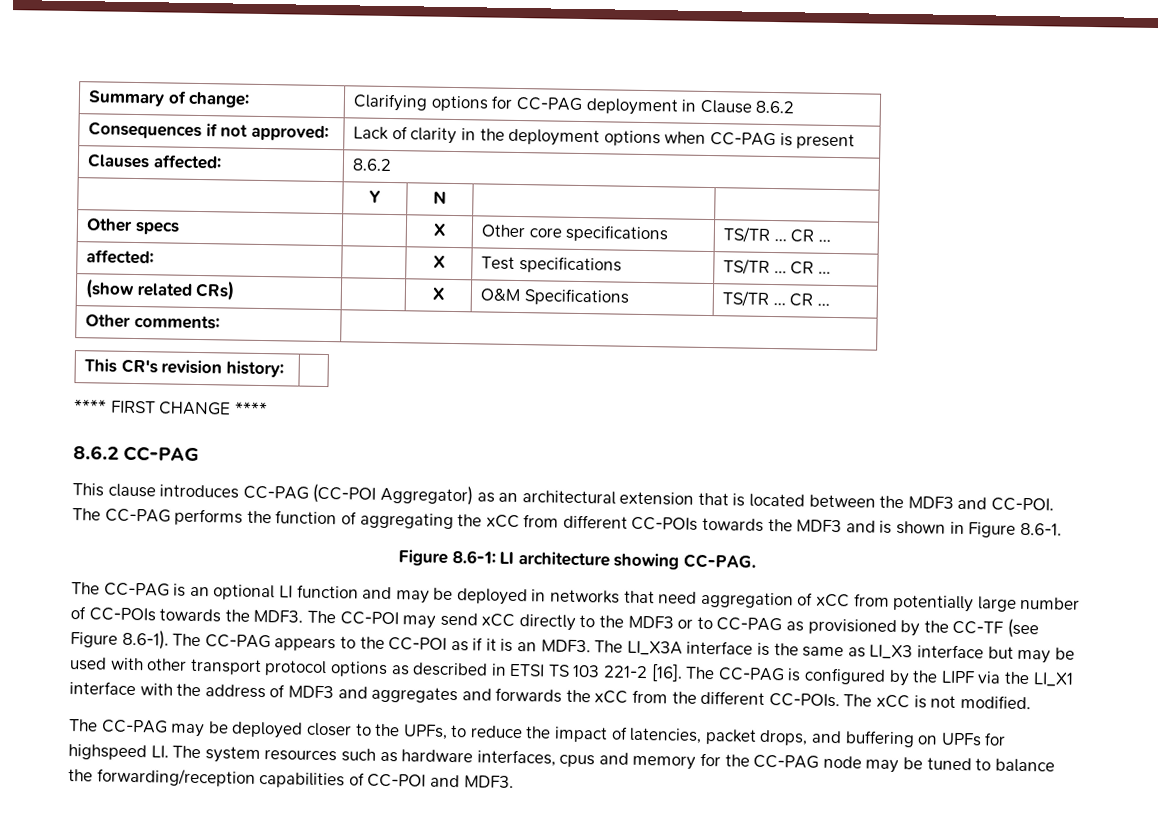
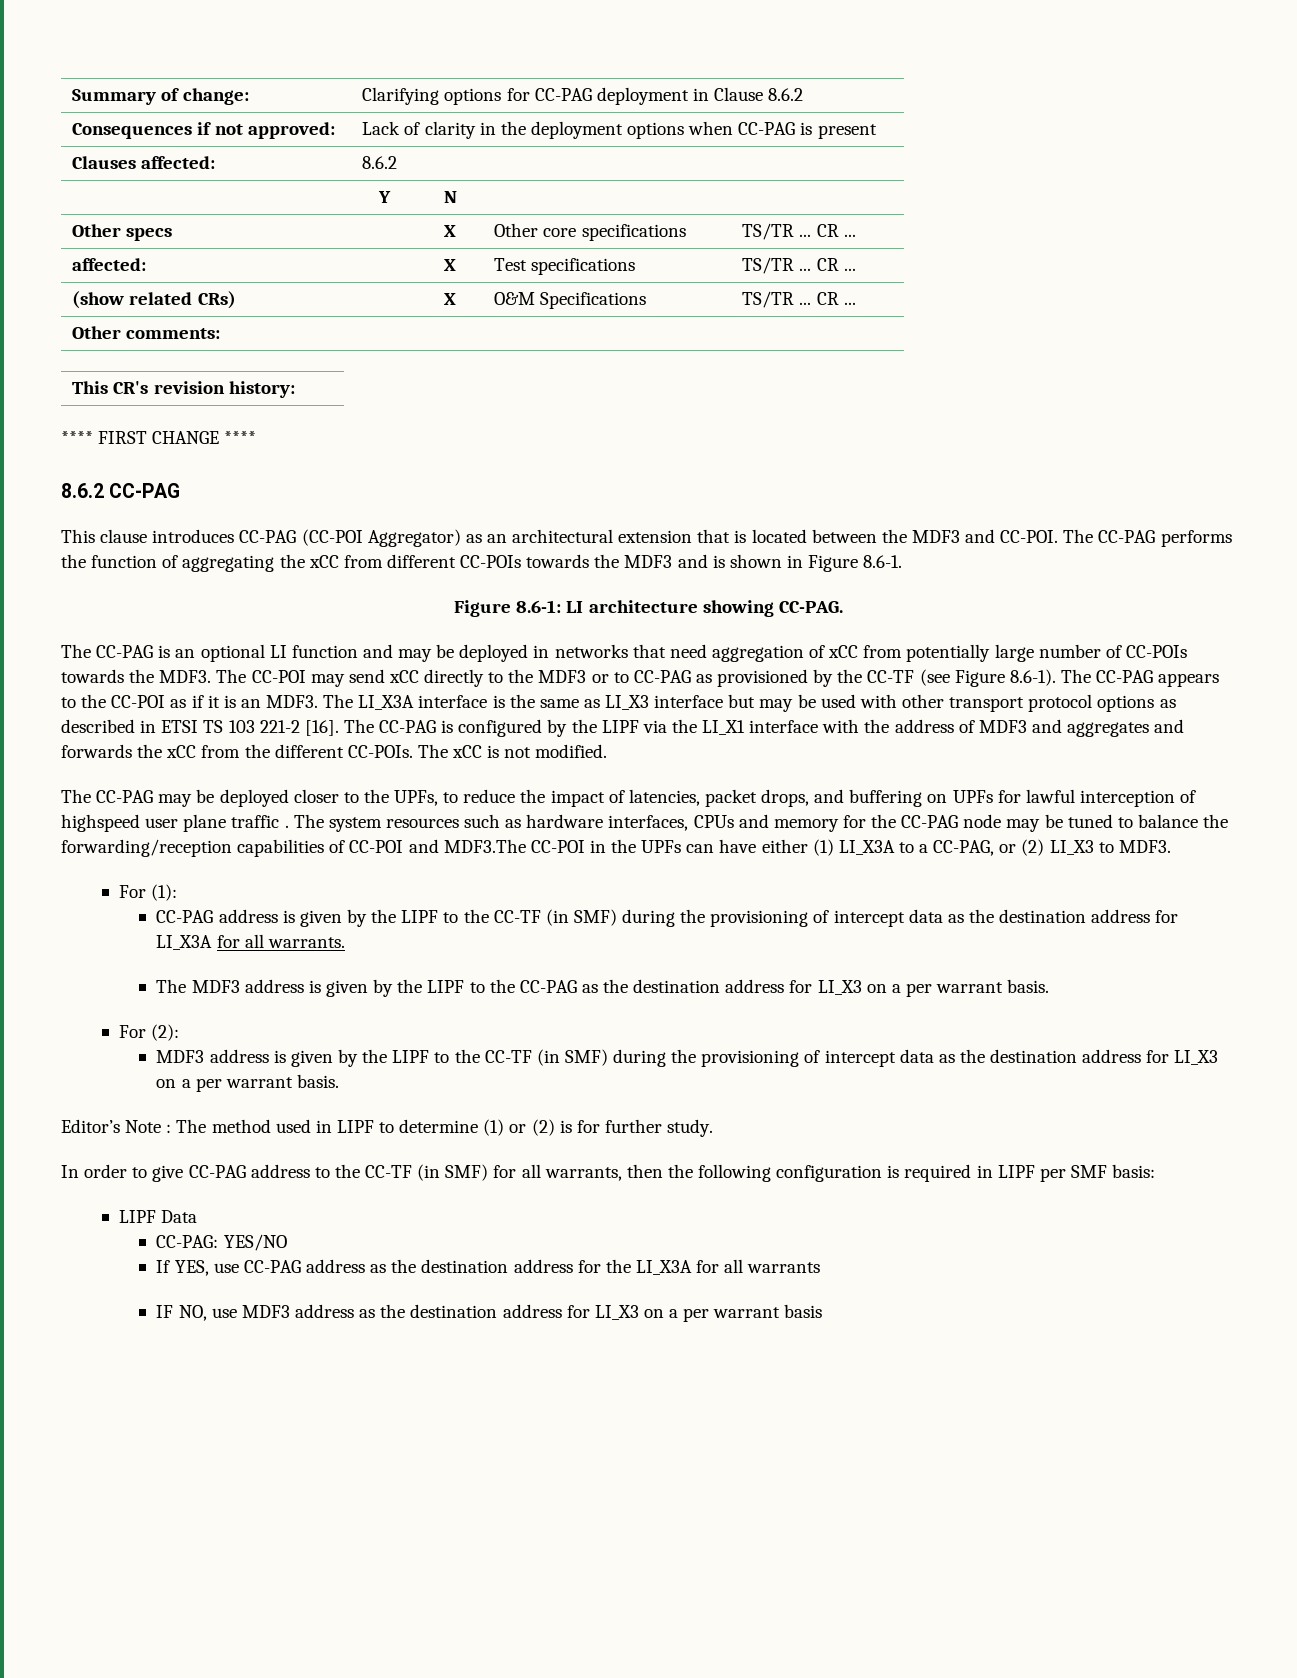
- The CC-PAG may be deployed closer to the UPFs, to reduce the impact of latencies, packet drops, and buffering on UPFs for highspeed LI. The system resources such as hardware interfaces, cpus and memory for the CC-PAG node may be tuned to balance the forwarding/reception capabilities of CC-POI and MDF3.
+ The CC-PAG may be deployed closer to the UPFs, to reduce the impact of latencies, packet drops, and buffering on UPFs for lawful interception of highspeed user plane traffic . The system resources such as hardware interfaces, CPUs and memory for the CC-PAG node may be tuned to balance the forwarding/reception capabilities of CC-POI and MDF3.The CC-POI in the UPFs can have either (1) LI_X3A to a CC-PAG, or (2) LI_X3 to MDF3.
+ For (1):
+ CC-PAG address is given by the LIPF to the CC-TF (in SMF) during the provisioning of intercept data as the destination address for LI_X3A for all warrants.
+ The MDF3 address is given by the LIPF to the CC-PAG as the destination address for LI_X3 on a per warrant basis.
+ For (2):
+ MDF3 address is given by the LIPF to the CC-TF (in SMF) during the provisioning of intercept data as the destination address for LI_X3 on a per warrant basis.
+ Editor’s Note : The method used in LIPF to determine (1) or (2) is for further study.
+ In order to give CC-PAG address to the CC-TF (in SMF) for all warrants, then the following configuration is required in LIPF per SMF basis:
+ LIPF Data
+ CC-PAG: YES/NO
+ If YES, use CC-PAG address as the destination address for the LI_X3A for all warrants
+ IF NO, use MDF3 address as the destination address for LI_X3 on a per warrant basis

